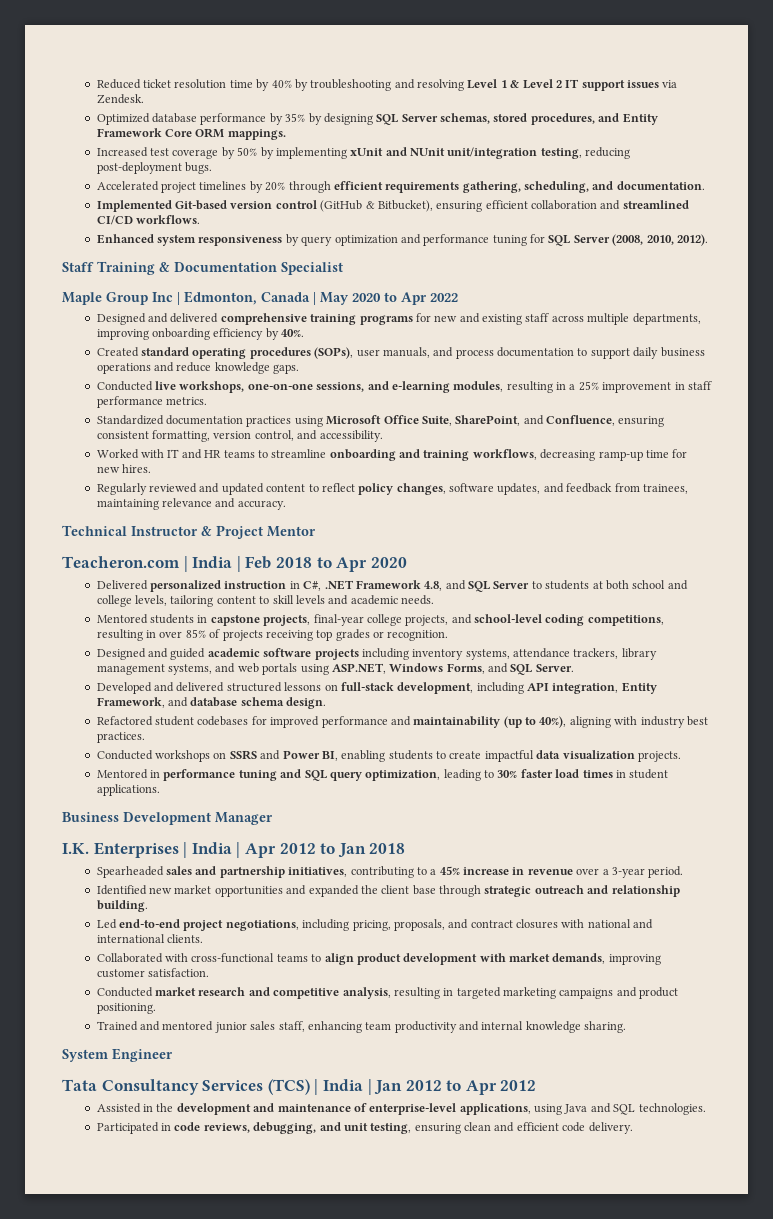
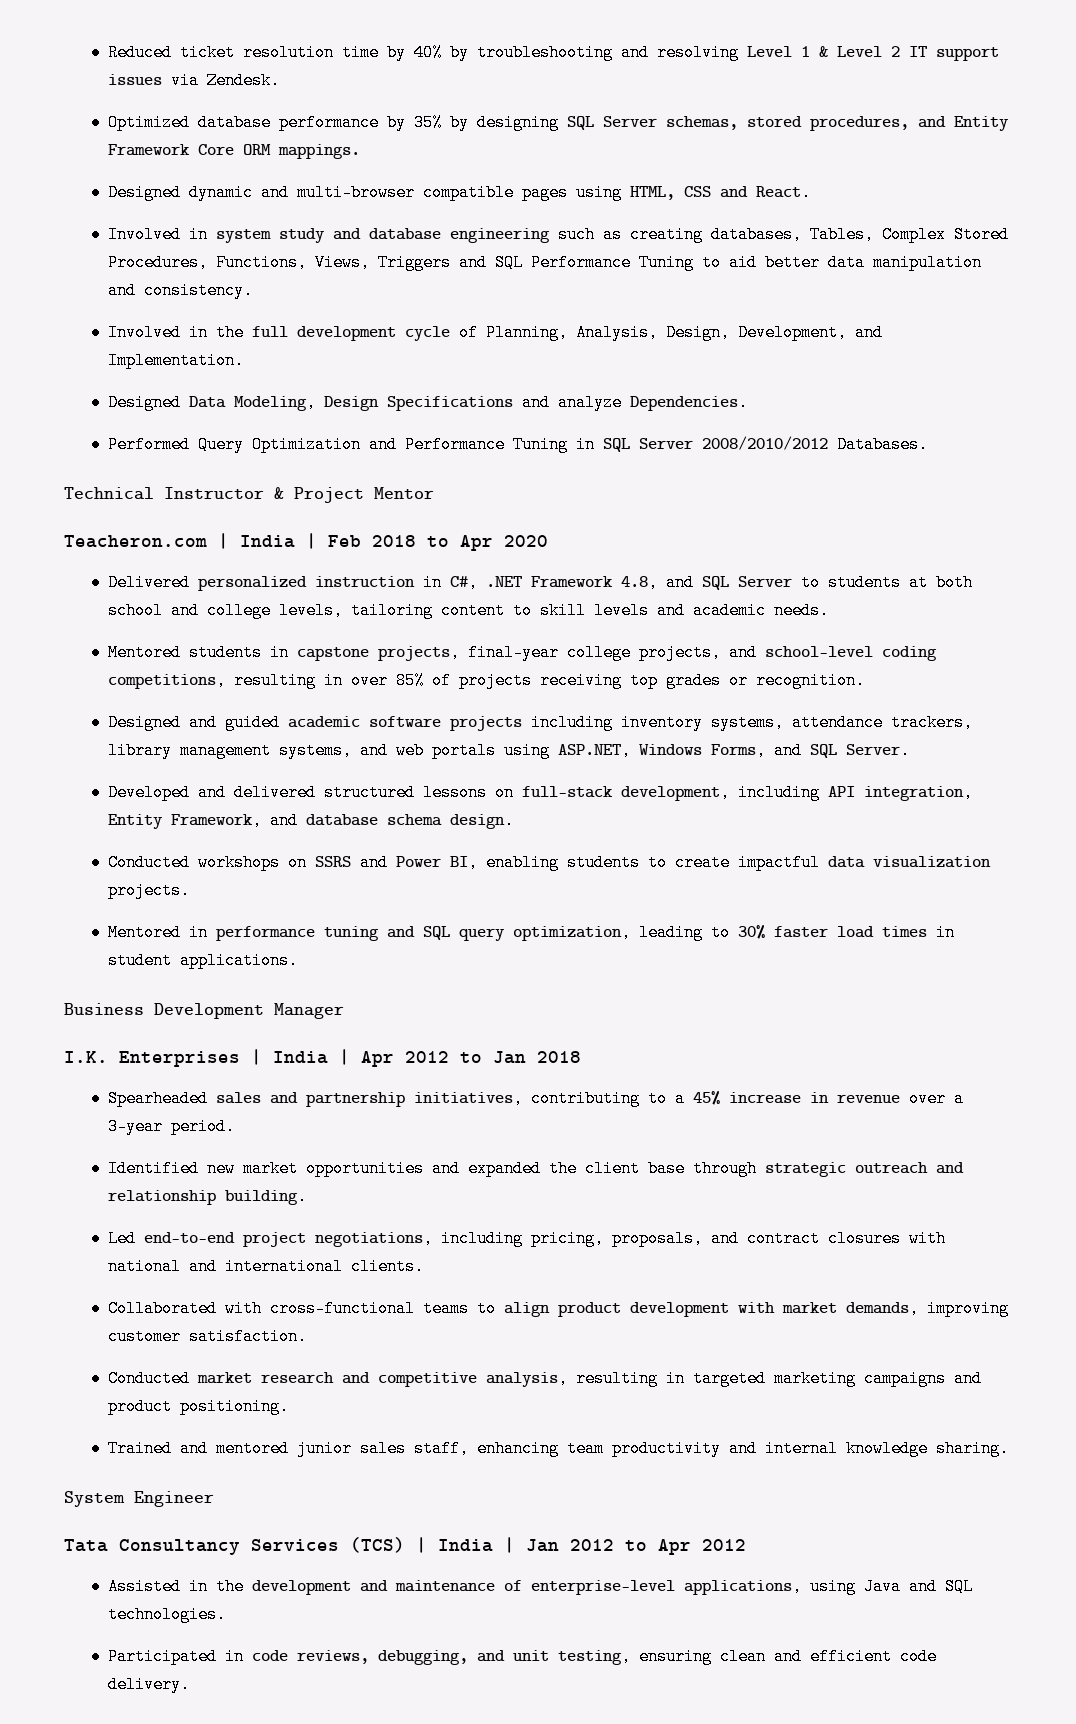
- Increased test coverage by 50% by implementing xUnit and NUnit unit/integration testing, reducing post-deployment bugs.
- Accelerated project timelines by 20% through efficient requirements gathering, scheduling, and documentation.
- Implemented Git-based version control (GitHub & Bitbucket), ensuring efficient collaboration and streamlined CI/CD workflows.
- Enhanced system responsiveness by query optimization and performance tuning for SQL Server (2008, 2010, 2012).
- Staff Training & Documentation Specialist
- Maple Group Inc | Edmonton, Canada | May 2020 to Apr 2022
- Designed and delivered comprehensive training programs for new and existing staff across multiple departments, improving onboarding efficiency by 40%.
- Created standard operating procedures (SOPs), user manuals, and process documentation to support daily business operations and reduce knowledge gaps.
- Conducted live workshops, one-on-one sessions, and e-learning modules, resulting in a 25% improvement in staff performance metrics.
- Standardized documentation practices using Microsoft Office Suite, SharePoint, and Confluence, ensuring consistent formatting, version control, and accessibility.
- Worked with IT and HR teams to streamline onboarding and training workflows, decreasing ramp-up time for new hires.
- Regularly reviewed and updated content to reflect policy changes, software updates, and feedback from trainees, maintaining relevance and accuracy.
+ Designed dynamic and multi-browser compatible pages using HTML, CSS and React.
+ Involved in system study and database engineering such as creating databases, Tables, Complex Stored Procedures, Functions, Views, Triggers and SQL Performance Tuning to aid better data manipulation and consistency.
+ Involved in the full development cycle of Planning, Analysis, Design, Development, and Implementation.
+ Designed Data Modeling, Design Specifications and analyze Dependencies.
+ Performed Query Optimization and Performance Tuning in SQL Server 2008/2010/2012 Databases.
- Refactored student codebases for improved performance and maintainability (up to 40%), aligning with industry best practices.

